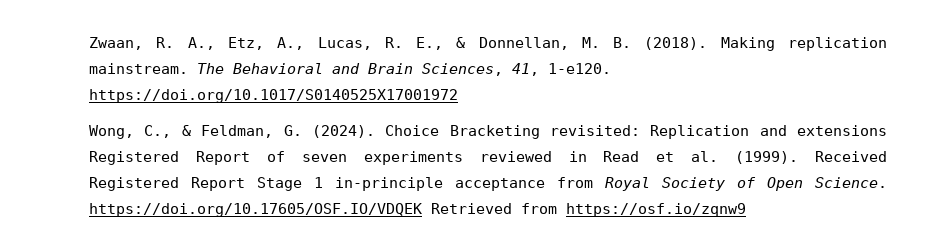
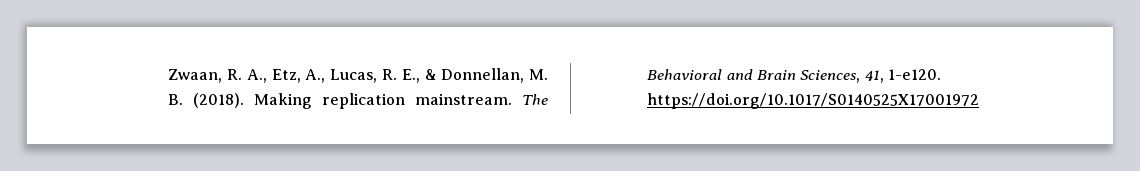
- Wong, C., & Feldman, G. (2024). Choice Bracketing revisited: Replication and extensions Registered Report of seven experiments reviewed in Read et al. (1999). Received Registered Report Stage 1 in-principle acceptance from Royal Society of Open Science. https://doi.org/10.17605/OSF.IO/VDQEK Retrieved from https://osf.io/zqnw9

